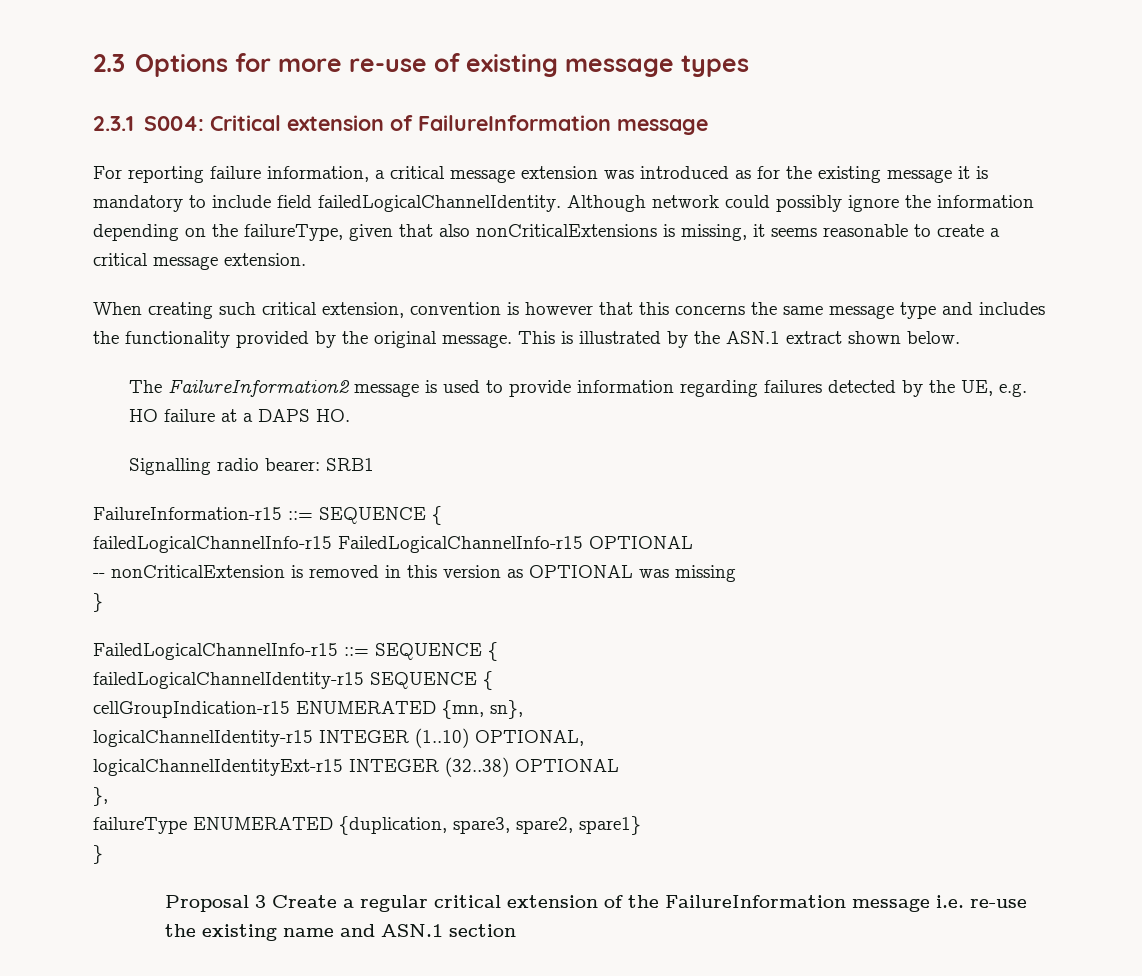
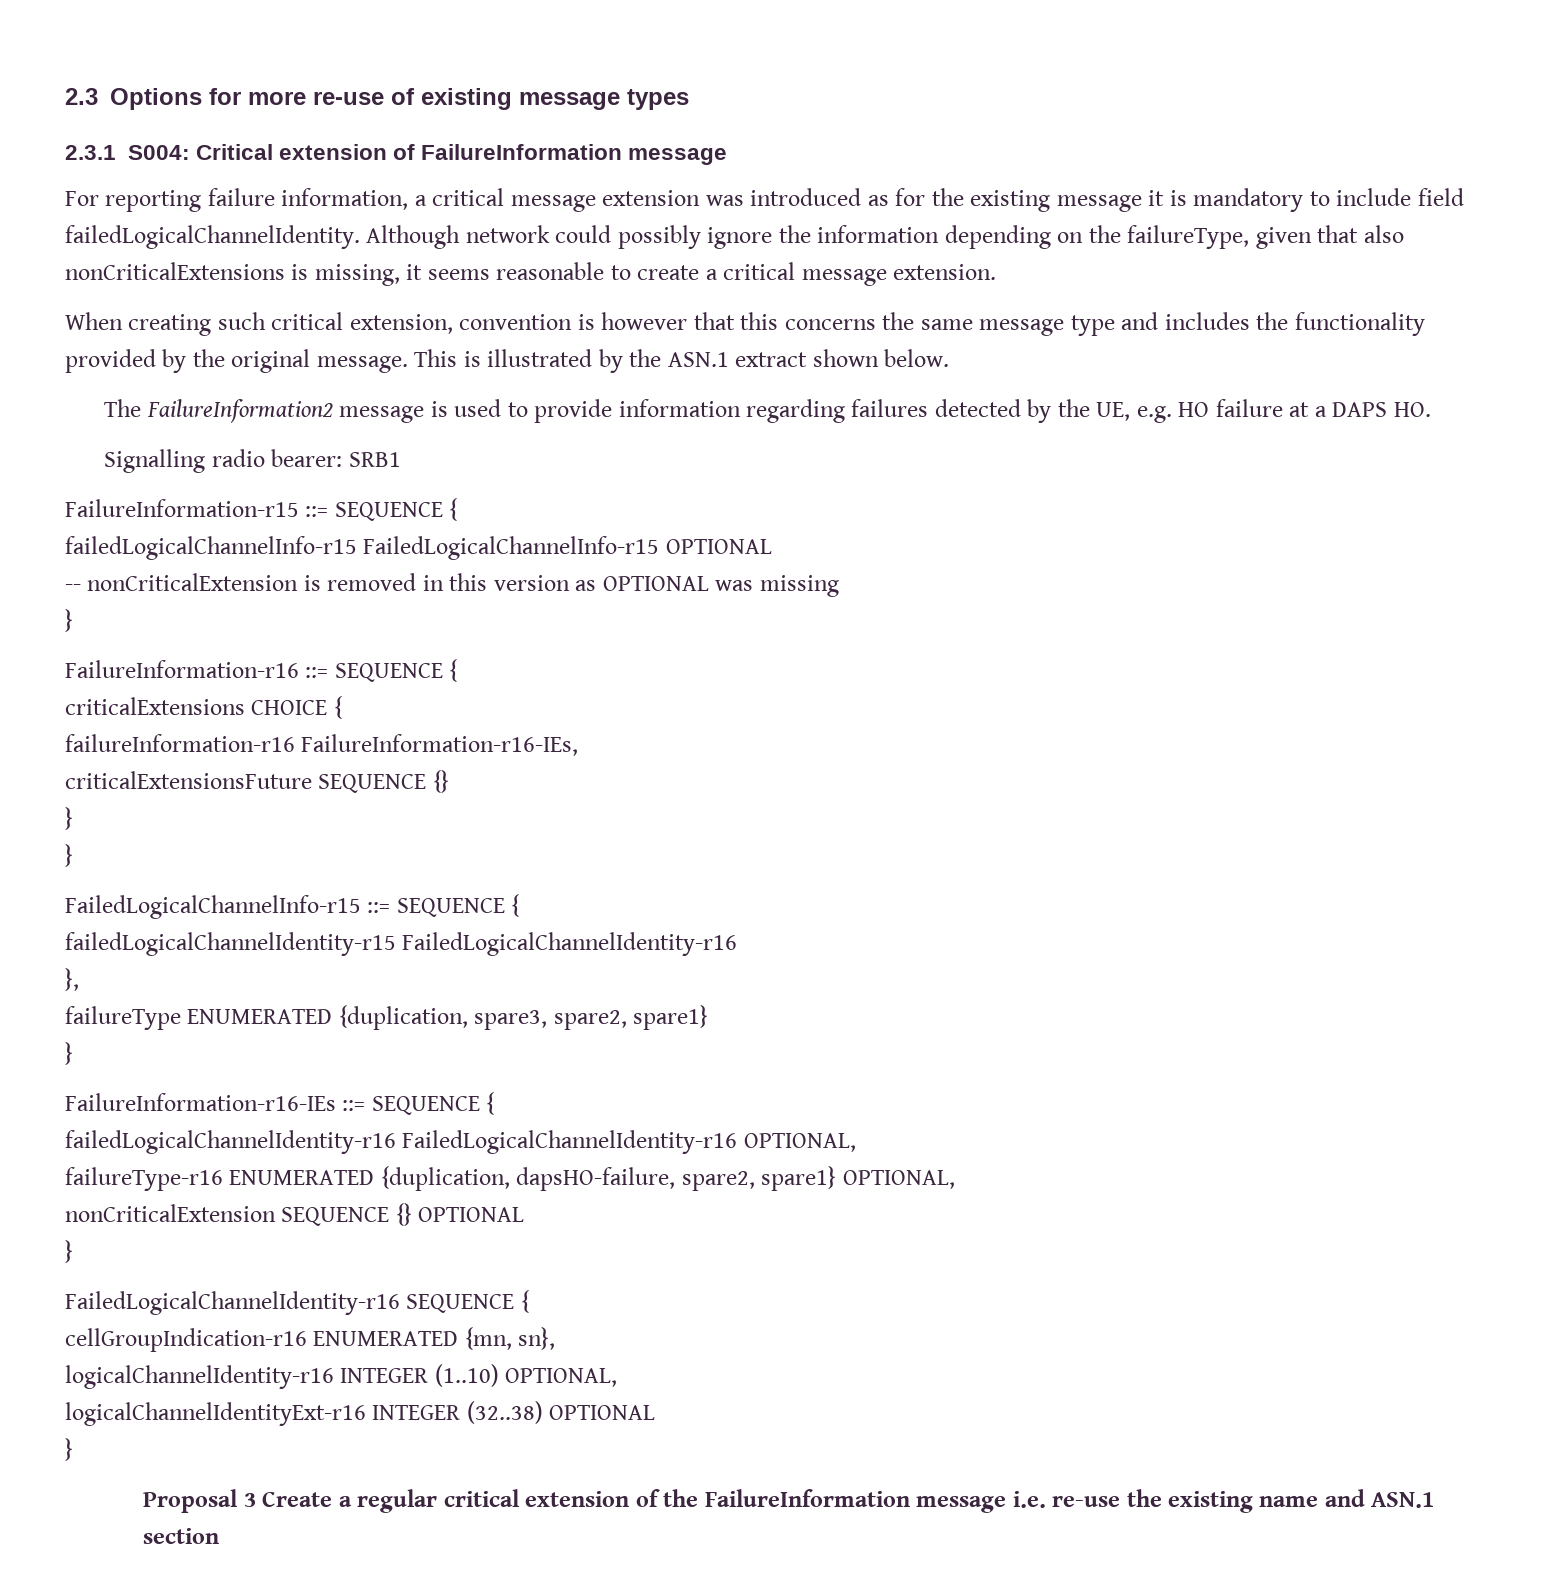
+ FailureInformation-r16 ::= SEQUENCE {
+ criticalExtensions CHOICE {
+ failureInformation-r16 FailureInformation-r16-IEs,
+ criticalExtensionsFuture SEQUENCE {}
+ }
+ }
- failedLogicalChannelIdentity-r15 SEQUENCE {
- cellGroupIndication-r15 ENUMERATED {mn, sn},
- logicalChannelIdentity-r15 INTEGER (1..10) OPTIONAL,
- logicalChannelIdentityExt-r15 INTEGER (32..38) OPTIONAL
+ failedLogicalChannelIdentity-r15 FailedLogicalChannelIdentity-r16
+ FailureInformation-r16-IEs ::= SEQUENCE {
+ failedLogicalChannelIdentity-r16 FailedLogicalChannelIdentity-r16 OPTIONAL,
+ failureType-r16 ENUMERATED {duplication, dapsHO-failure, spare2, spare1} OPTIONAL,
+ nonCriticalExtension SEQUENCE {} OPTIONAL
+ }
+ FailedLogicalChannelIdentity-r16 SEQUENCE {
+ cellGroupIndication-r16 ENUMERATED {mn, sn},
+ logicalChannelIdentity-r16 INTEGER (1..10) OPTIONAL,
+ logicalChannelIdentityExt-r16 INTEGER (32..38) OPTIONAL
+ }

